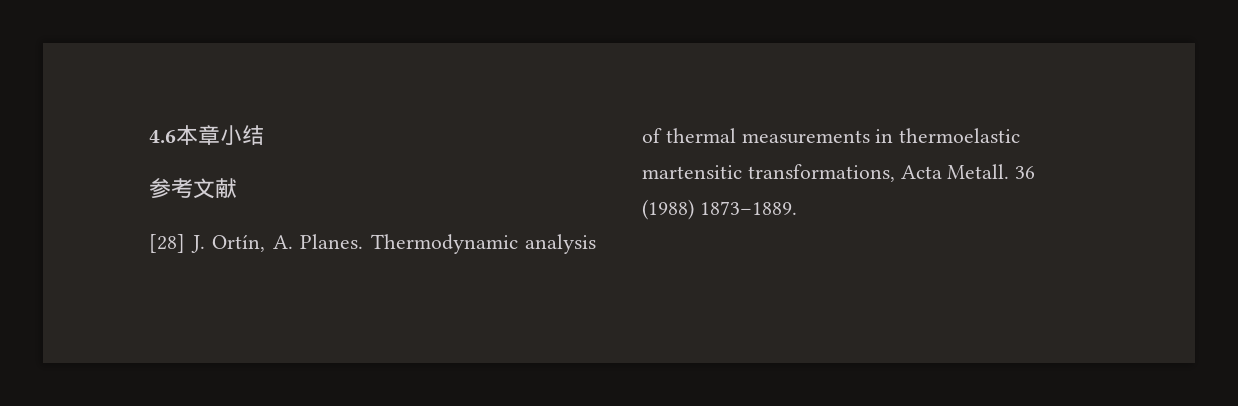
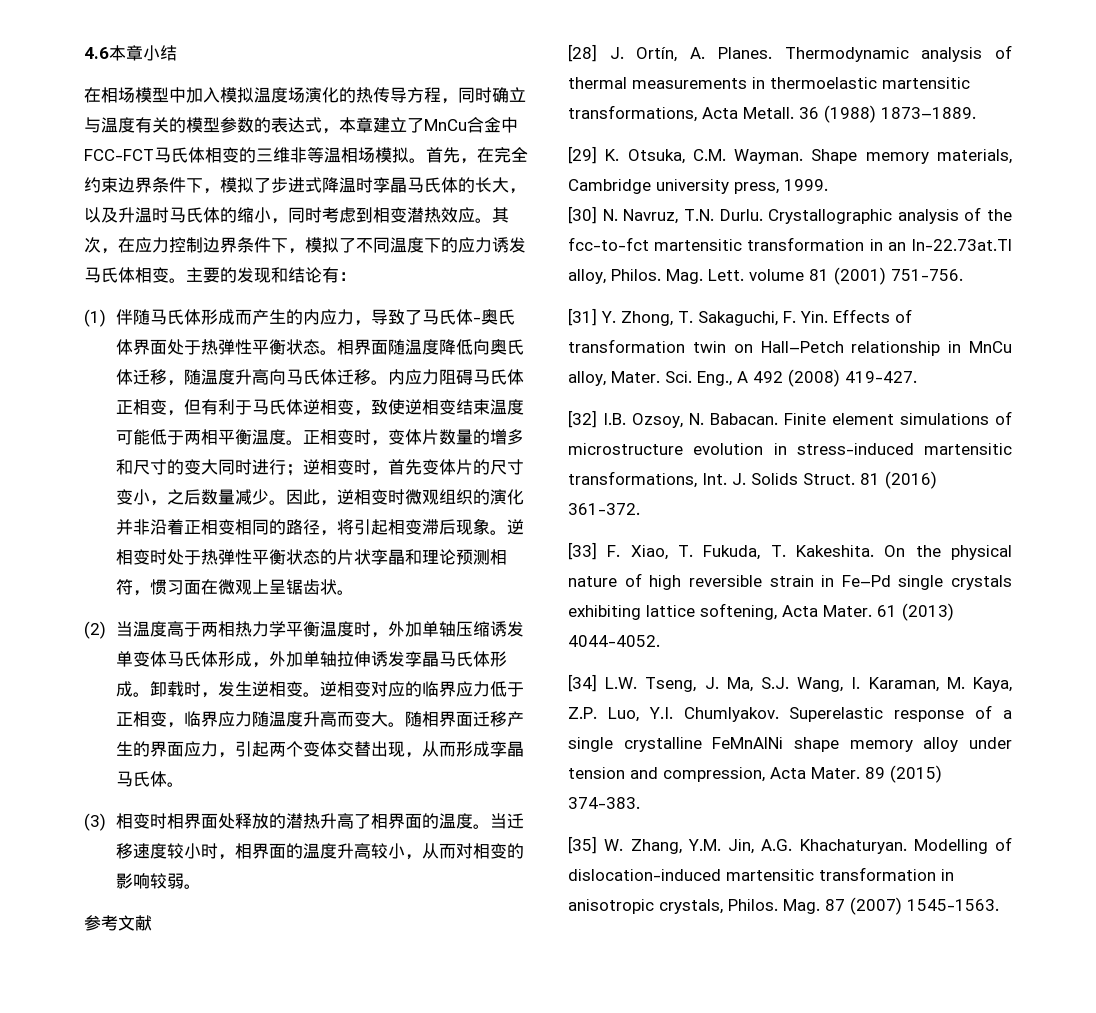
+ 在相场模型中加入模拟温度场演化的热传导方程，同时确立与温度有关的模型参数的表达式，本章建立了MnCu合金中FCC-FCT马氏体相变的三维非等温相场模拟。首先，在完全约束边界条件下，模拟了步进式降温时孪晶马氏体的长大，以及升温时马氏体的缩小，同时考虑到相变潜热效应。其次，在应力控制边界条件下，模拟了不同温度下的应力诱发马氏体相变。主要的发现和结论有：
+ (1)伴随马氏体形成而产生的内应力，导致了马氏体-奥氏体界面处于热弹性平衡状态。相界面随温度降低向奥氏体迁移，随温度升高向马氏体迁移。内应力阻碍马氏体正相变，但有利于马氏体逆相变，致使逆相变结束温度可能低于两相平衡温度。正相变时，变体片数量的增多和尺寸的变大同时进行；逆相变时，首先变体片的尺寸变小，之后数量减少。因此，逆相变时微观组织的演化并非沿着正相变相同的路径，将引起相变滞后现象。逆相变时处于热弹性平衡状态的片状孪晶和理论预测相符，惯习面在微观上呈锯齿状。
+ (2)当温度高于两相热力学平衡温度时，外加单轴压缩诱发单变体马氏体形成，外加单轴拉伸诱发孪晶马氏体形成。卸载时，发生逆相变。逆相变对应的临界应力低于正相变，临界应力随温度升高而变大。随相界面迁移产生的界面应力，引起两个变体交替出现，从而形成孪晶马氏体。
+ (3)相变时相界面处释放的潜热升高了相界面的温度。当迁移速度较小时，相界面的温度升高较小，从而对相变的影响较弱。
+ [29] K. Otsuka, C.M. Wayman. Shape memory materials, Cambridge university press, 1999.
+ [30] N. Navruz, T.N. Durlu. Crystallographic analysis of the fcc-to-fct martensitic transformation in an In-22.73at.Tl alloy, Philos. Mag. Lett. volume 81 (2001) 751-756.
+ [31] Y. Zhong, T. Sakaguchi, F. Yin. Effects of transformation twin on Hall–Petch relationship in MnCu alloy, Mater. Sci. Eng., A 492 (2008) 419-427.
+ [32] I.B. Ozsoy, N. Babacan. Finite element simulations of microstructure evolution in stress-induced martensitic transformations, Int. J. Solids Struct. 81 (2016) 361-372.
+ [33] F. Xiao, T. Fukuda, T. Kakeshita. On the physical nature of high reversible strain in Fe–Pd single crystals exhibiting lattice softening, Acta Mater. 61 (2013) 4044-4052.
+ [34] L.W. Tseng, J. Ma, S.J. Wang, I. Karaman, M. Kaya, Z.P. Luo, Y.I. Chumlyakov. Superelastic response of a single crystalline FeMnAlNi shape memory alloy under tension and compression, Acta Mater. 89 (2015) 374-383.
+ [35] W. Zhang, Y.M. Jin, A.G. Khachaturyan. Modelling of dislocation-induced martensitic transformation in anisotropic crystals, Philos. Mag. 87 (2007) 1545-1563.

